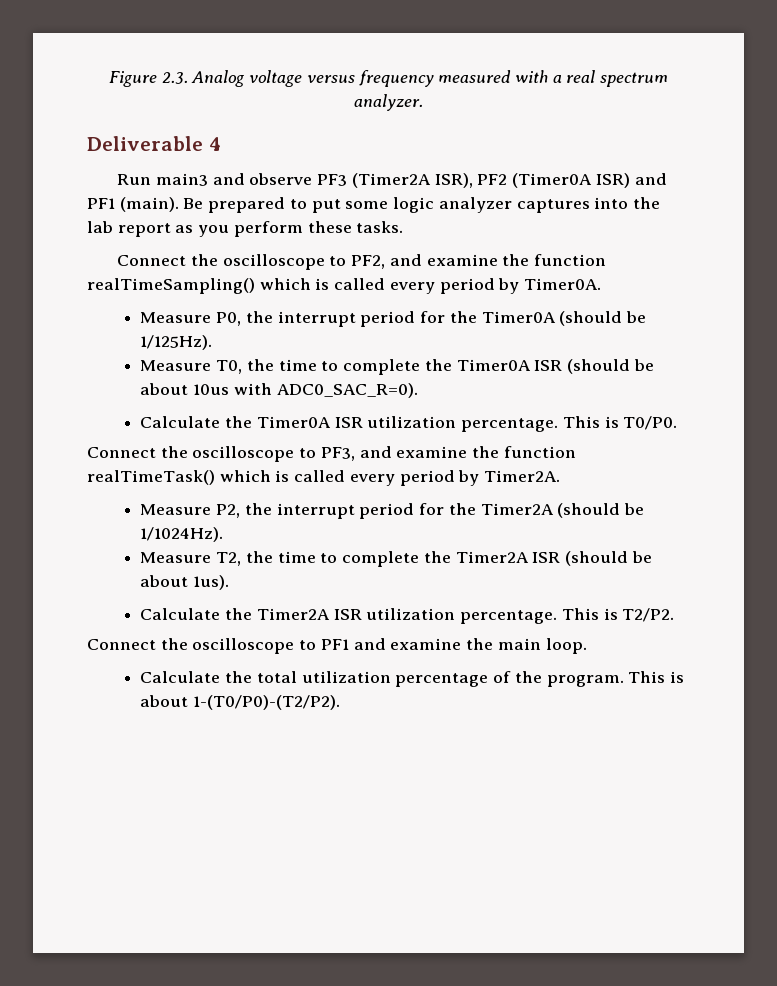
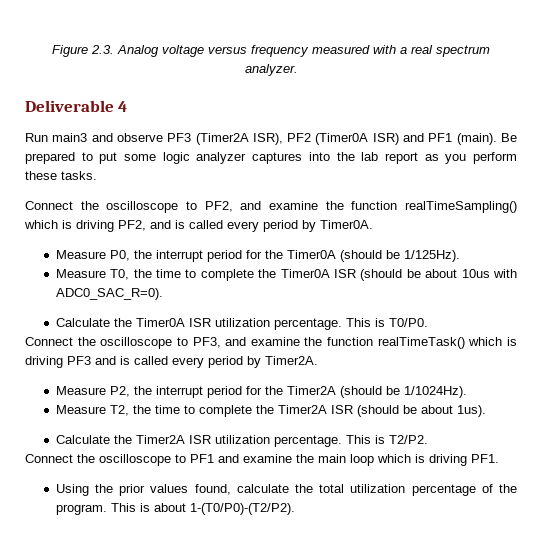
- Connect the oscilloscope to PF2, and examine the function realTimeSampling() which is called every period by Timer0A.
+ Connect the oscilloscope to PF2, and examine the function realTimeSampling() which is driving PF2, and is called every period by Timer0A.
- Connect the oscilloscope to PF3, and examine the function realTimeTask() which is called every period by Timer2A.
+ Connect the oscilloscope to PF3, and examine the function realTimeTask() which is driving PF3 and is called every period by Timer2A.
- Connect the oscilloscope to PF1 and examine the main loop.
- Calculate the total utilization percentage of the program.
+ Connect the oscilloscope to PF1 and examine the main loop which is driving PF1.
+ Using the prior values found, calculate the total utilization percentage of the program.

